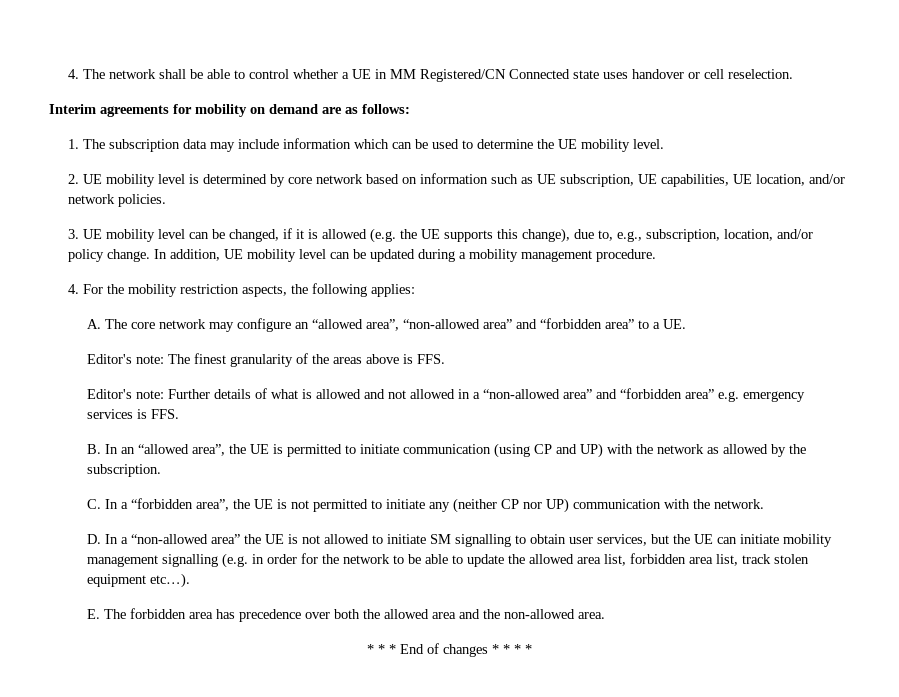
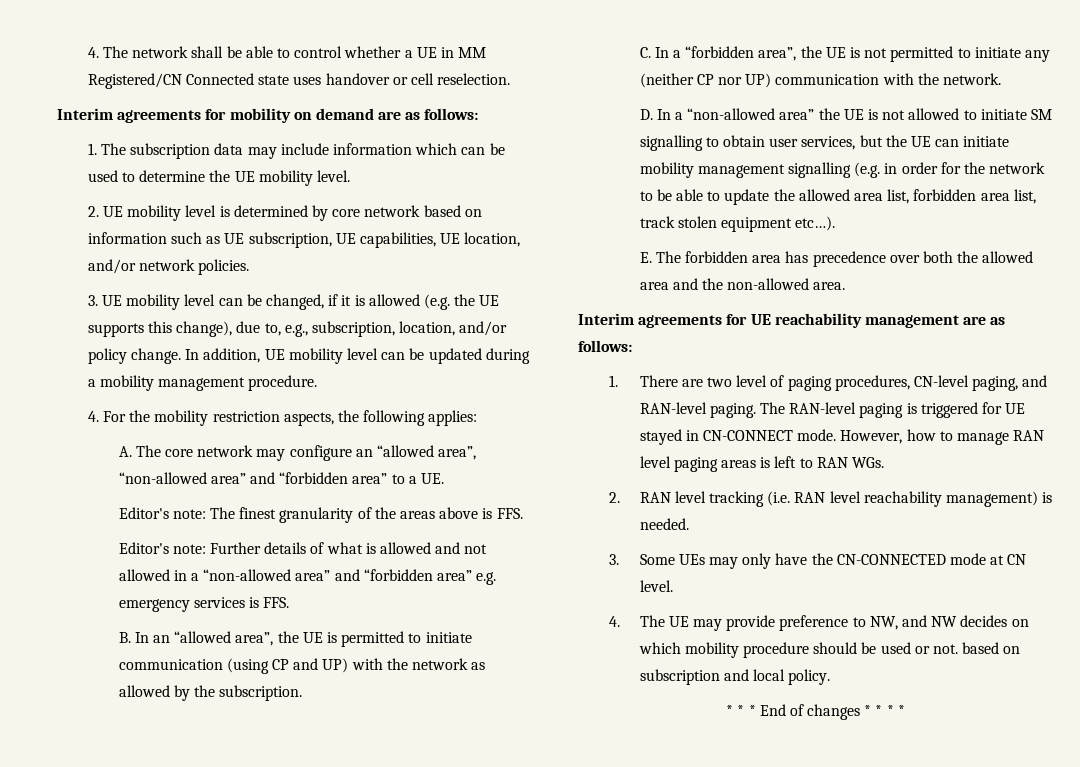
+ Interim agreements for UE reachability management are as follows:
+ 1. There are two level of paging procedures, CN-level paging, and RAN-level paging. The RAN-level paging is triggered for UE stayed in CN-CONNECT mode. However, how to manage RAN level paging areas is left to RAN WGs.
+ 2. RAN level tracking (i.e. RAN level reachability management) is needed.
+ 3. Some UEs may only have the CN-CONNECTED mode at CN level.
+ 4. The UE may provide preference to NW, and NW decides on which mobility procedure should be used or not. based on subscription and local policy.

